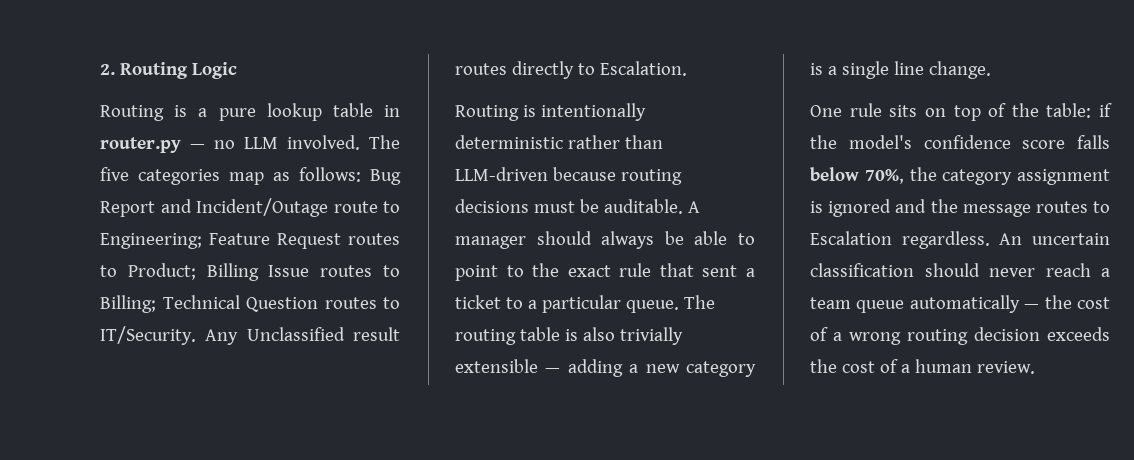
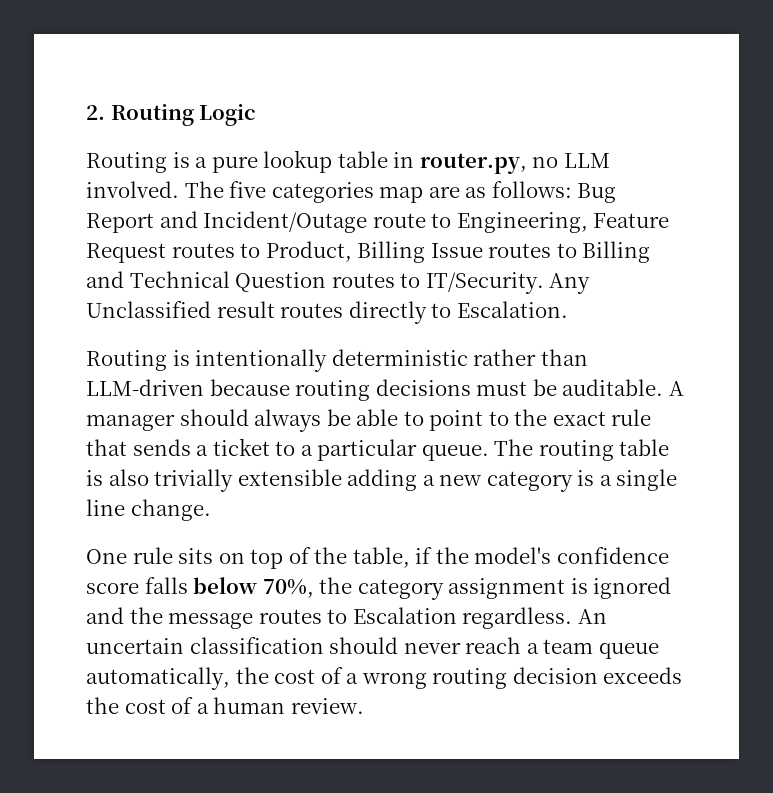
- Routing is a pure lookup table in router.py — no LLM involved.
+ Routing is a pure lookup table in router.py, no LLM involved.
- The five categories map as follows: Bug Report and Incident/Outage route to Engineering; Feature Request routes to Product; Billing Issue routes to Billing; Technical Question routes to IT/Security.
+ The five categories map are as follows: Bug Report and Incident/Outage route to Engineering, Feature Request routes to Product, Billing Issue routes to Billing and Technical Question routes to IT/Security.
- A manager should always be able to point to the exact rule that sent a ticket to a particular queue.
+ A manager should always be able to point to the exact rule that sends a ticket to a particular queue.
- The routing table is also trivially extensible — adding a new category is a single line change.
+ The routing table is also trivially extensible adding a new category is a single line change.
- One rule sits on top of the table: if the model's confidence score falls below 70%, the category assignment is ignored and the message routes to Escalation regardless.
+ One rule sits on top of the table, if the model's confidence score falls below 70%, the category assignment is ignored and the message routes to Escalation regardless.
- An uncertain classification should never reach a team queue automatically — the cost of a wrong routing decision exceeds the cost of a human review.
+ An uncertain classification should never reach a team queue automatically, the cost of a wrong routing decision exceeds the cost of a human review.

